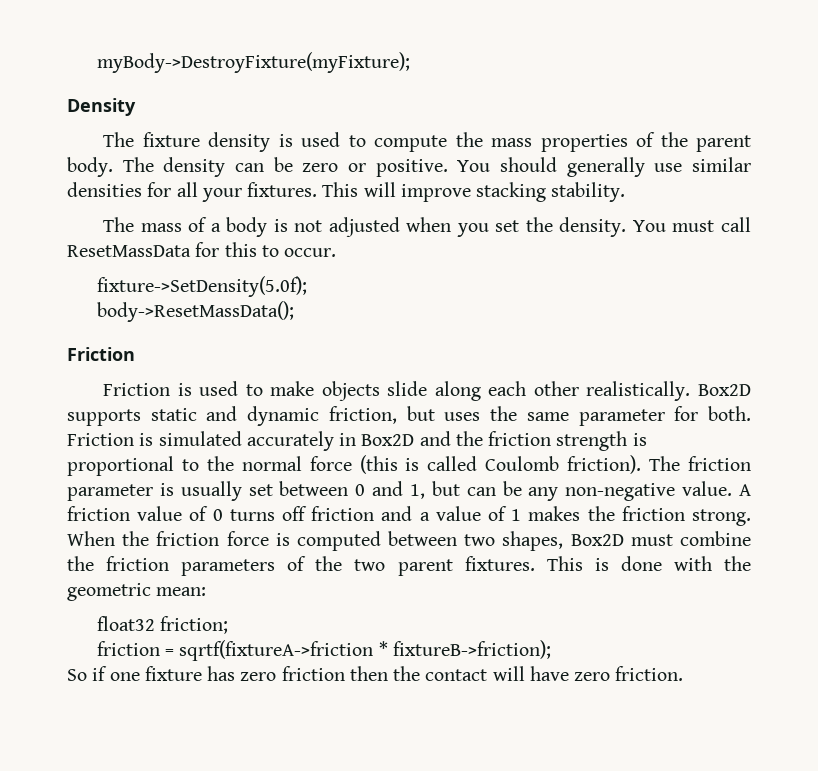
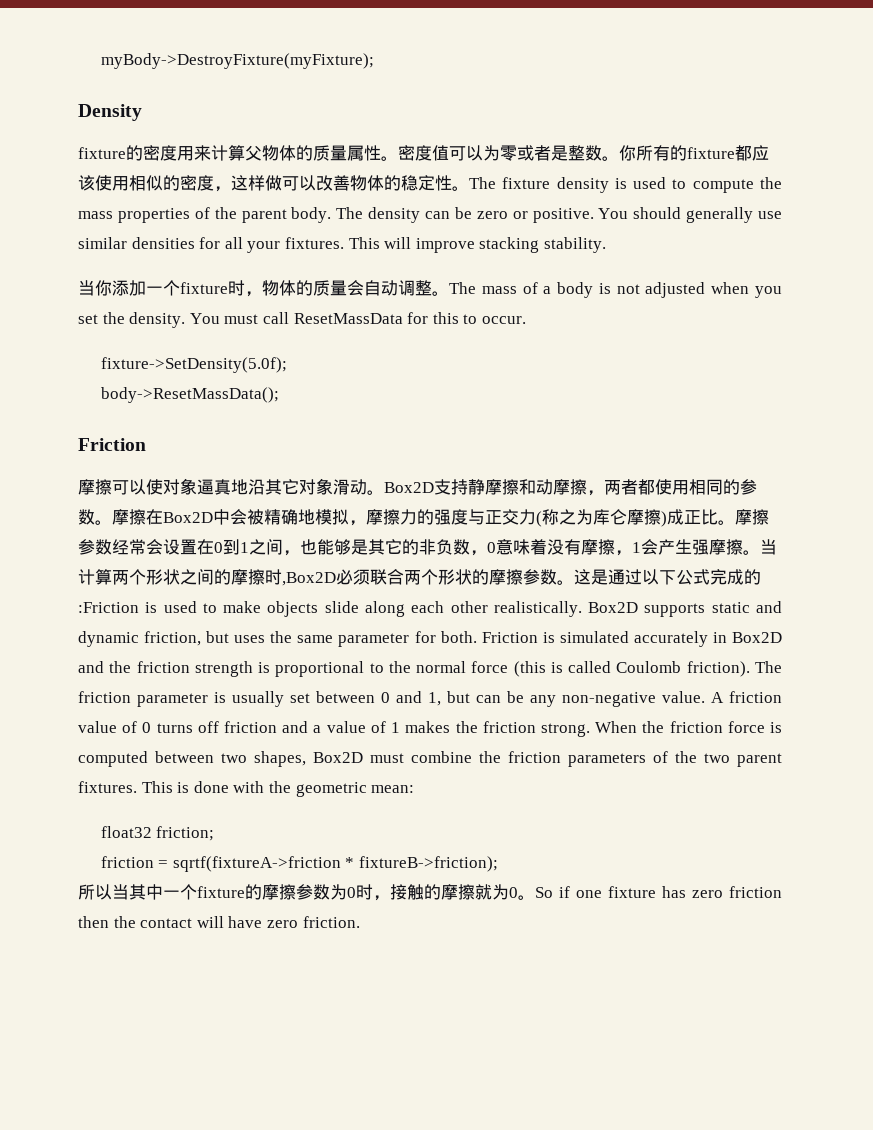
+ fixture的密度用来计算父物体的质量属性。密度值可以为零或者是整数。你所有的fixture都应该使用相似的密度，这样做可以改善物体的稳定性。
+ 当你添加一个fixture时，物体的质量会自动调整。
- Friction is used to make objects slide along each other realistically.
+ 摩擦可以使对象逼真地沿其它对象滑动。Box2D支持静摩擦和动摩擦，两者都使用相同的参数。摩擦在Box2D中会被精确地模拟，摩擦力的强度与正交力(称之为库仑摩擦)成正比。摩擦参数经常会设置在0到1之间，也能够是其它的非负数，0意味着没有摩擦，1会产生强摩擦。当计算两个形状之间的摩擦时,Box2D必须联合两个形状的摩擦参数。这是通过以下公式完成的:Friction is used to make objects slide along each other realistically.
+ 所以当其中一个fixture的摩擦参数为0时，接触的摩擦就为0。

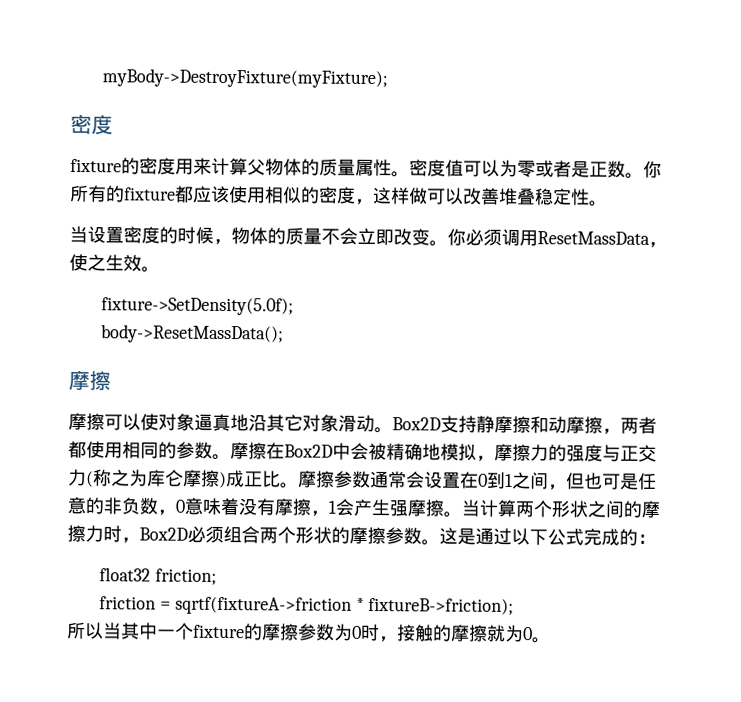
  myBody->DestroyFixture(myFixture);
- Density
+ 密度
- 密度值可以为零或者是整数。
+ 密度值可以为零或者是正数。
- 你所有的fixture都应该使用相似的密度，这样做可以改善物体的稳定性。The fixture density is used to compute the mass properties of the parent body. The density can be zero or positive. You should generally use similar densities for all your fixtures. This will improve stacking stability.
- 当你添加一个fixture时，物体的质量会自动调整。The mass of a body is not adjusted when you set the density. You must call ResetMassData for this to occur.
+ 你所有的fixture都应该使用相似的密度，这样做可以改善堆叠稳定性。
+ 当设置密度的时候，物体的质量不会立即改变。你必须调用ResetMassData，使之生效。
  body->ResetMassData();
- Friction
+ 摩擦
- 摩擦参数经常会设置在0到1之间，也能够是其它的非负数，0意味着没有摩擦，1会产生强摩擦。
+ 摩擦参数通常会设置在0到1之间，但也可是任意的非负数，0意味着没有摩擦，1会产生强摩擦。
- 当计算两个形状之间的摩擦时,Box2D必须联合两个形状的摩擦参数。
+ 当计算两个形状之间的摩擦力时，Box2D必须组合两个形状的摩擦参数。
- 这是通过以下公式完成的:Friction is used to make objects slide along each other realistically. Box2D supports static and dynamic friction, but uses the same parameter for both. Friction is simulated accurately in Box2D and the friction strength is proportional to the normal force (this is called Coulomb friction). The friction parameter is usually set between 0 and 1, but can be any non-negative value. A friction value of 0 turns off friction and a value of 1 makes the friction strong. When the friction force is computed between two shapes, Box2D must combine the friction parameters of the two parent fixtures. This is done with the geometric mean:
+ 这是通过以下公式完成的：
- So if one fixture has zero friction then the contact will have zero friction.

